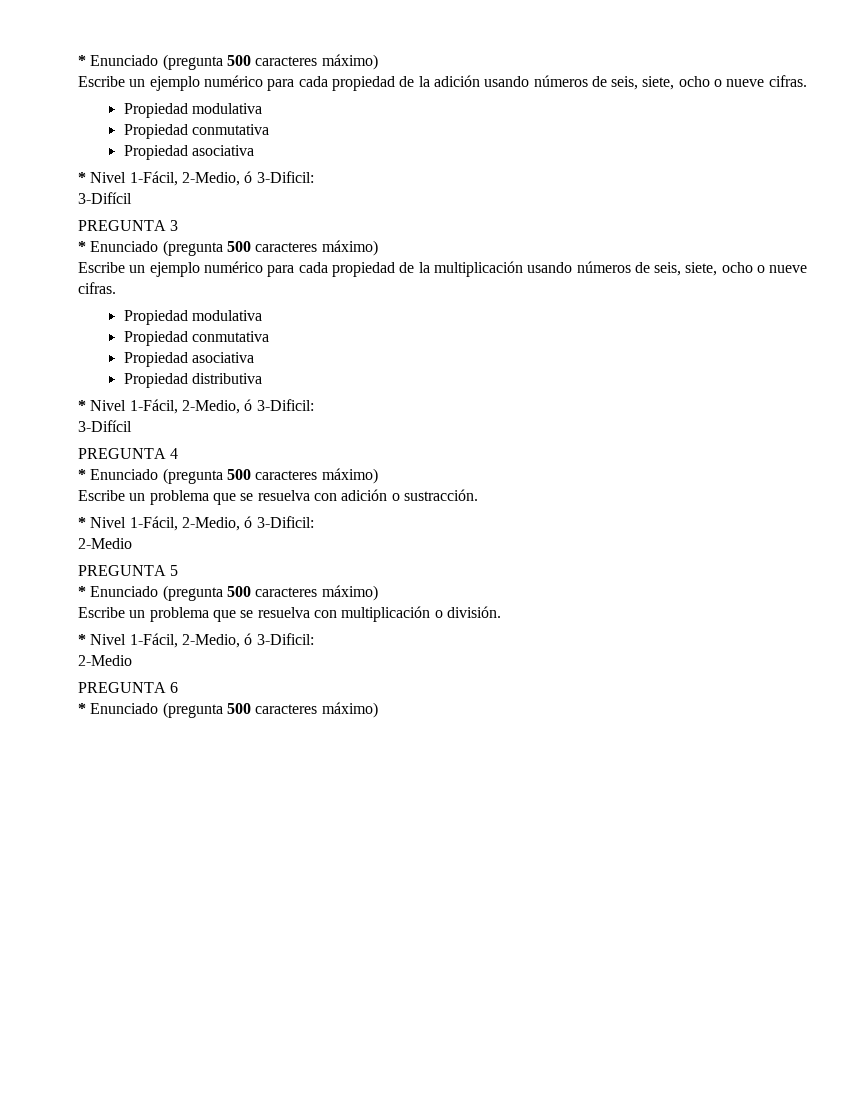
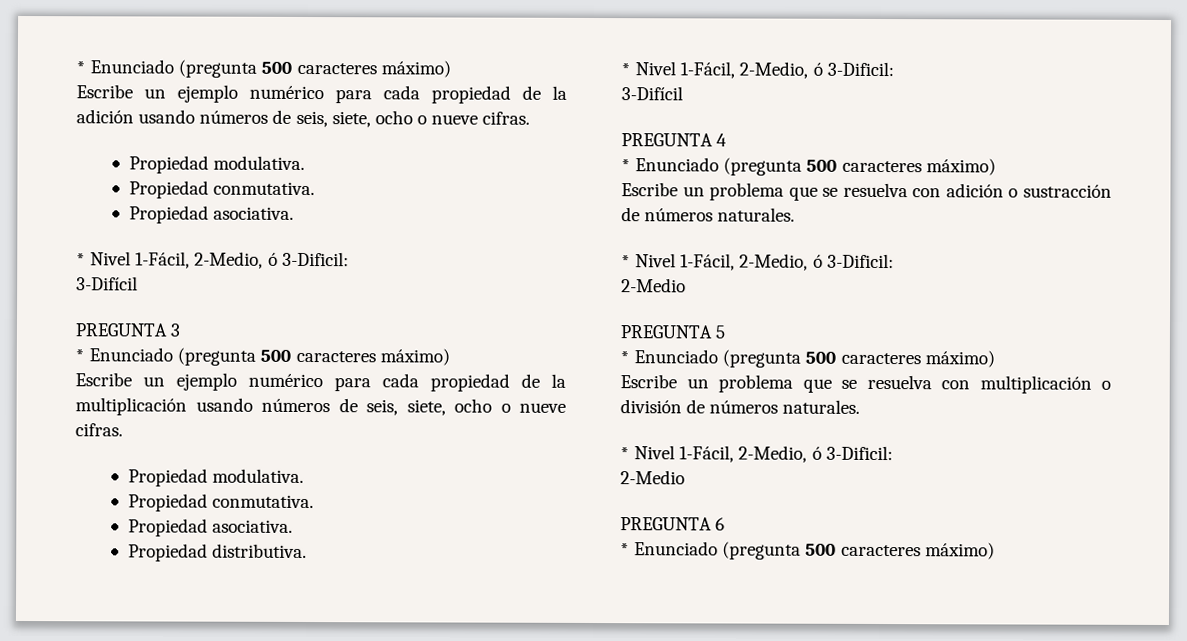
  Escribe un ejemplo numérico para cada propiedad de la adición usando números de seis, siete, ocho o nueve cifras.
- Propiedad modulativa
- Propiedad conmutativa
- Propiedad asociativa
+ Propiedad modulativa.
+ Propiedad conmutativa.
+ Propiedad asociativa.
  Escribe un ejemplo numérico para cada propiedad de la multiplicación usando números de seis, siete, ocho o nueve cifras.
- Propiedad modulativa
- Propiedad conmutativa
- Propiedad asociativa
- Propiedad distributiva
+ Propiedad modulativa.
+ Propiedad conmutativa.
+ Propiedad asociativa.
+ Propiedad distributiva.
- Escribe un problema que se resuelva con adición o sustracción.
+ Escribe un problema que se resuelva con adición o sustracción de números naturales.
- Escribe un problema que se resuelva con multiplicación o división.
+ Escribe un problema que se resuelva con multiplicación o división de números naturales.

